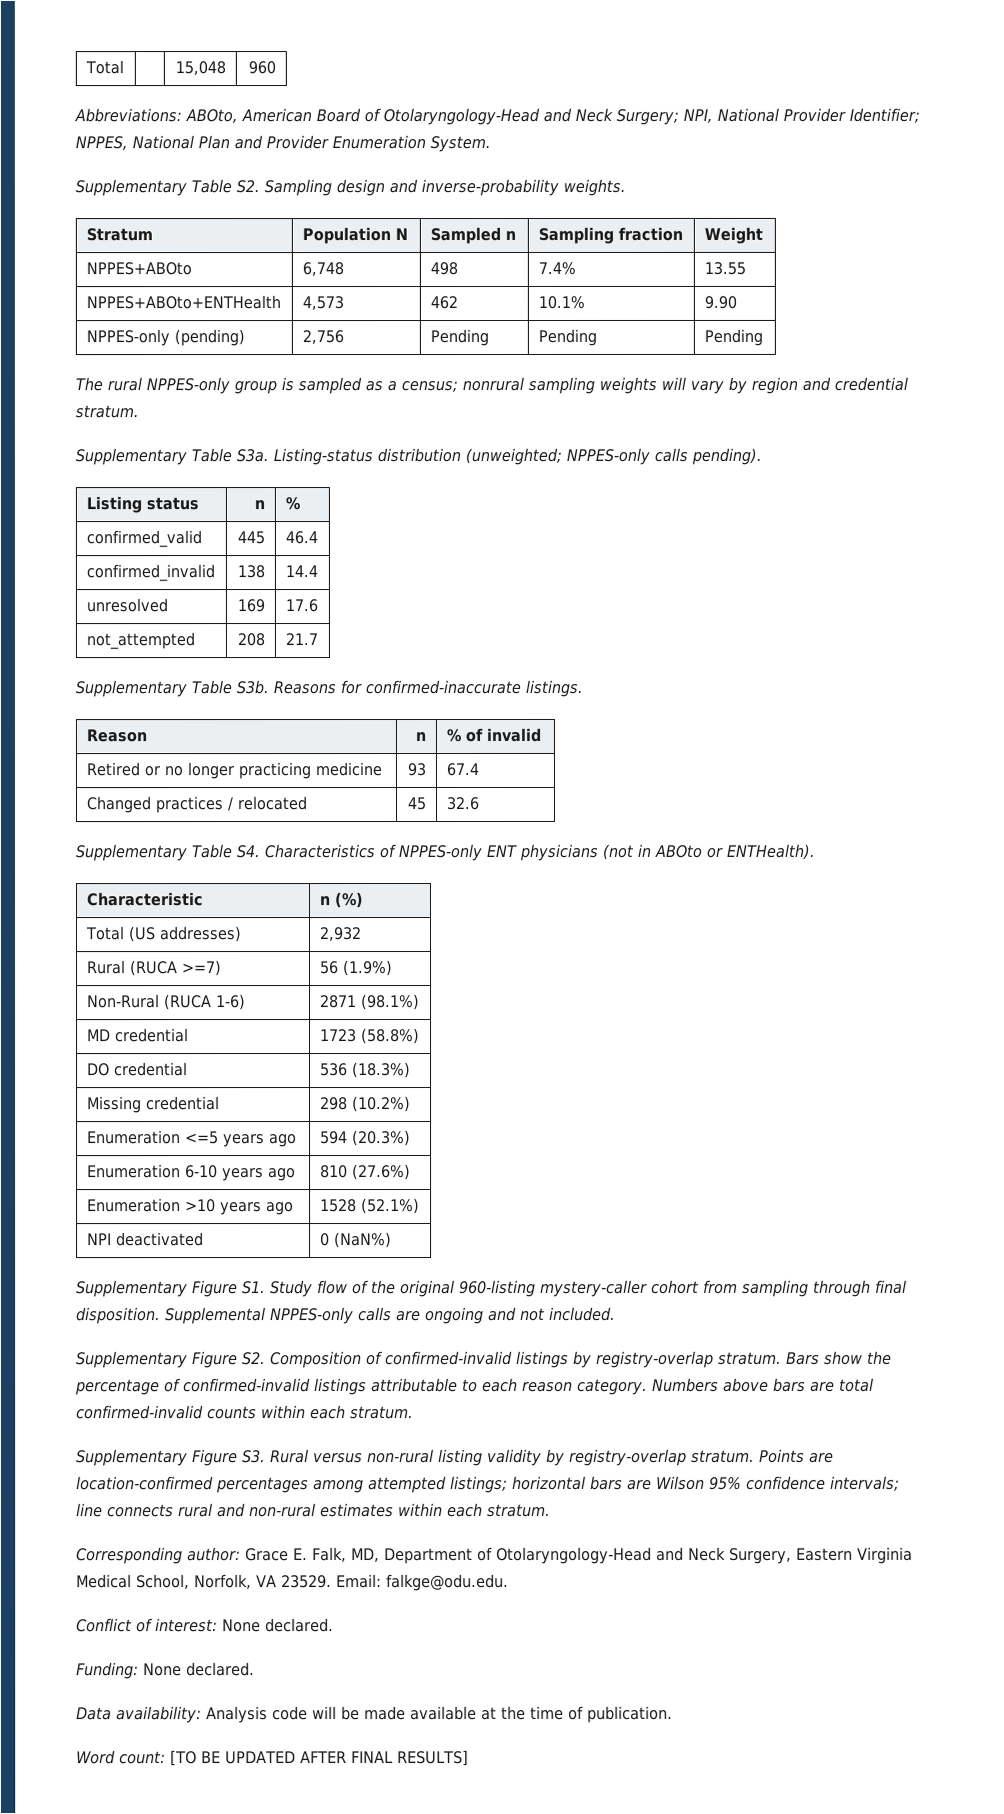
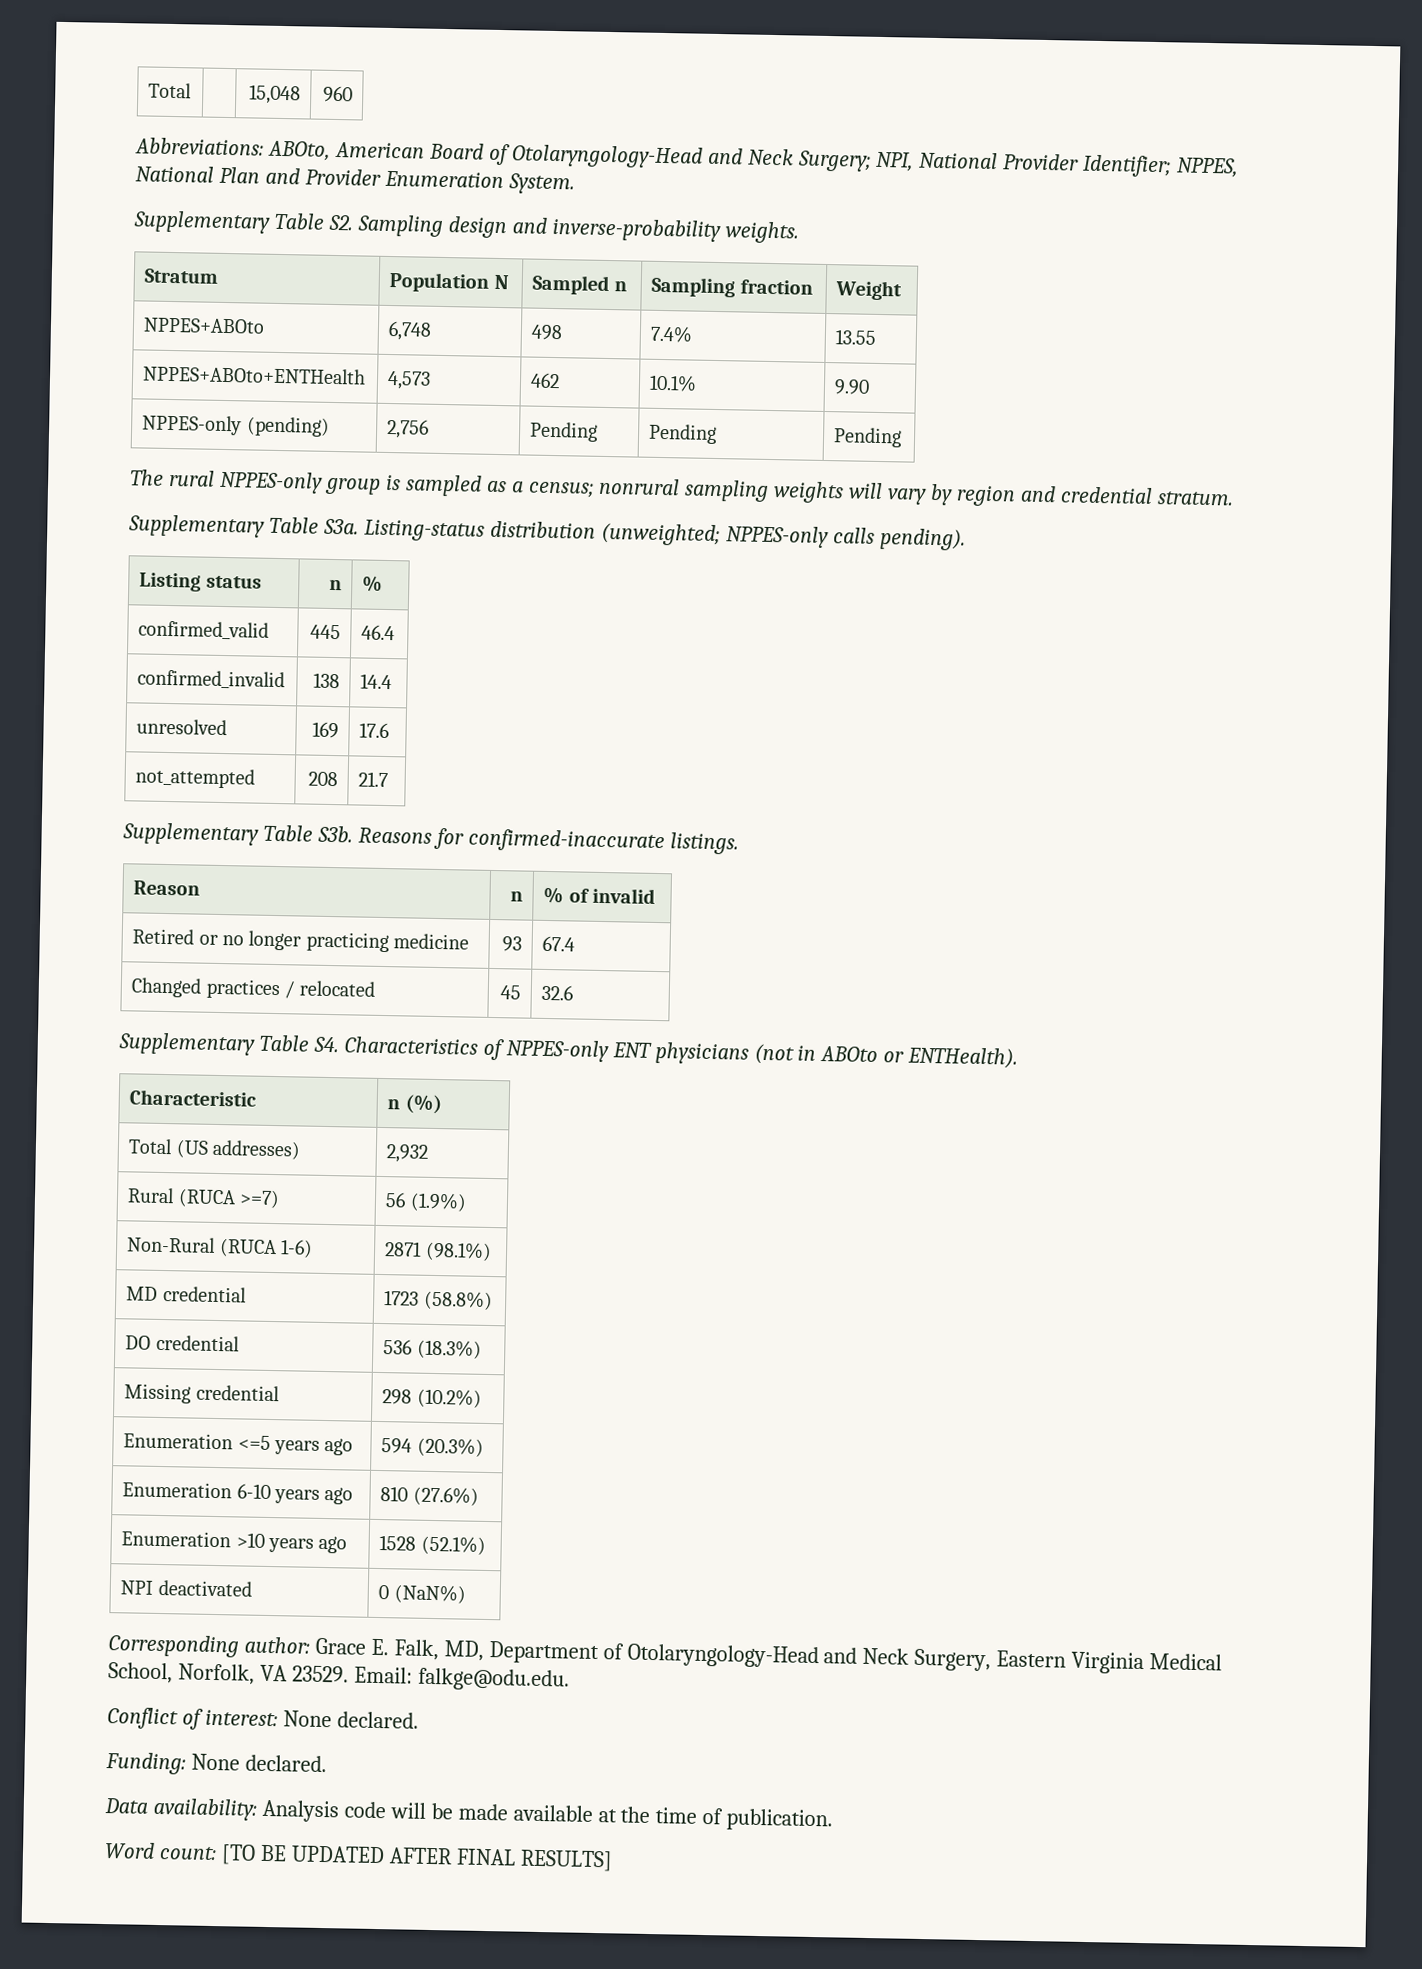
- Supplementary Figure S1. Study flow of the original 960-listing mystery-caller cohort from sampling through final disposition. Supplemental NPPES-only calls are ongoing and not included.
- Supplementary Figure S2. Composition of confirmed-invalid listings by registry-overlap stratum. Bars show the percentage of confirmed-invalid listings attributable to each reason category. Numbers above bars are total confirmed-invalid counts within each stratum.
- Supplementary Figure S3. Rural versus non-rural listing validity by registry-overlap stratum. Points are location-confirmed percentages among attempted listings; horizontal bars are Wilson 95% confidence intervals; line connects rural and non-rural estimates within each stratum.

